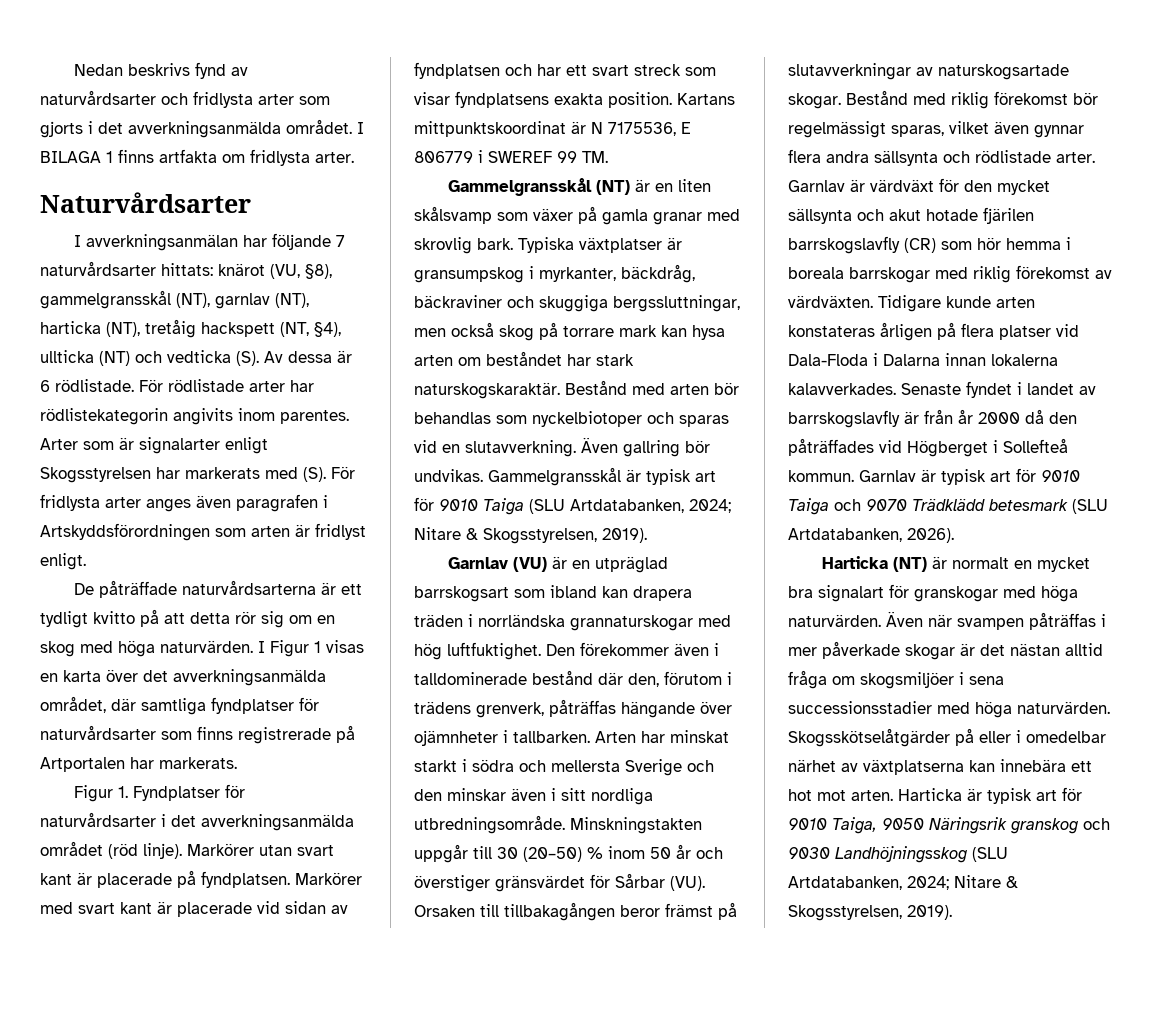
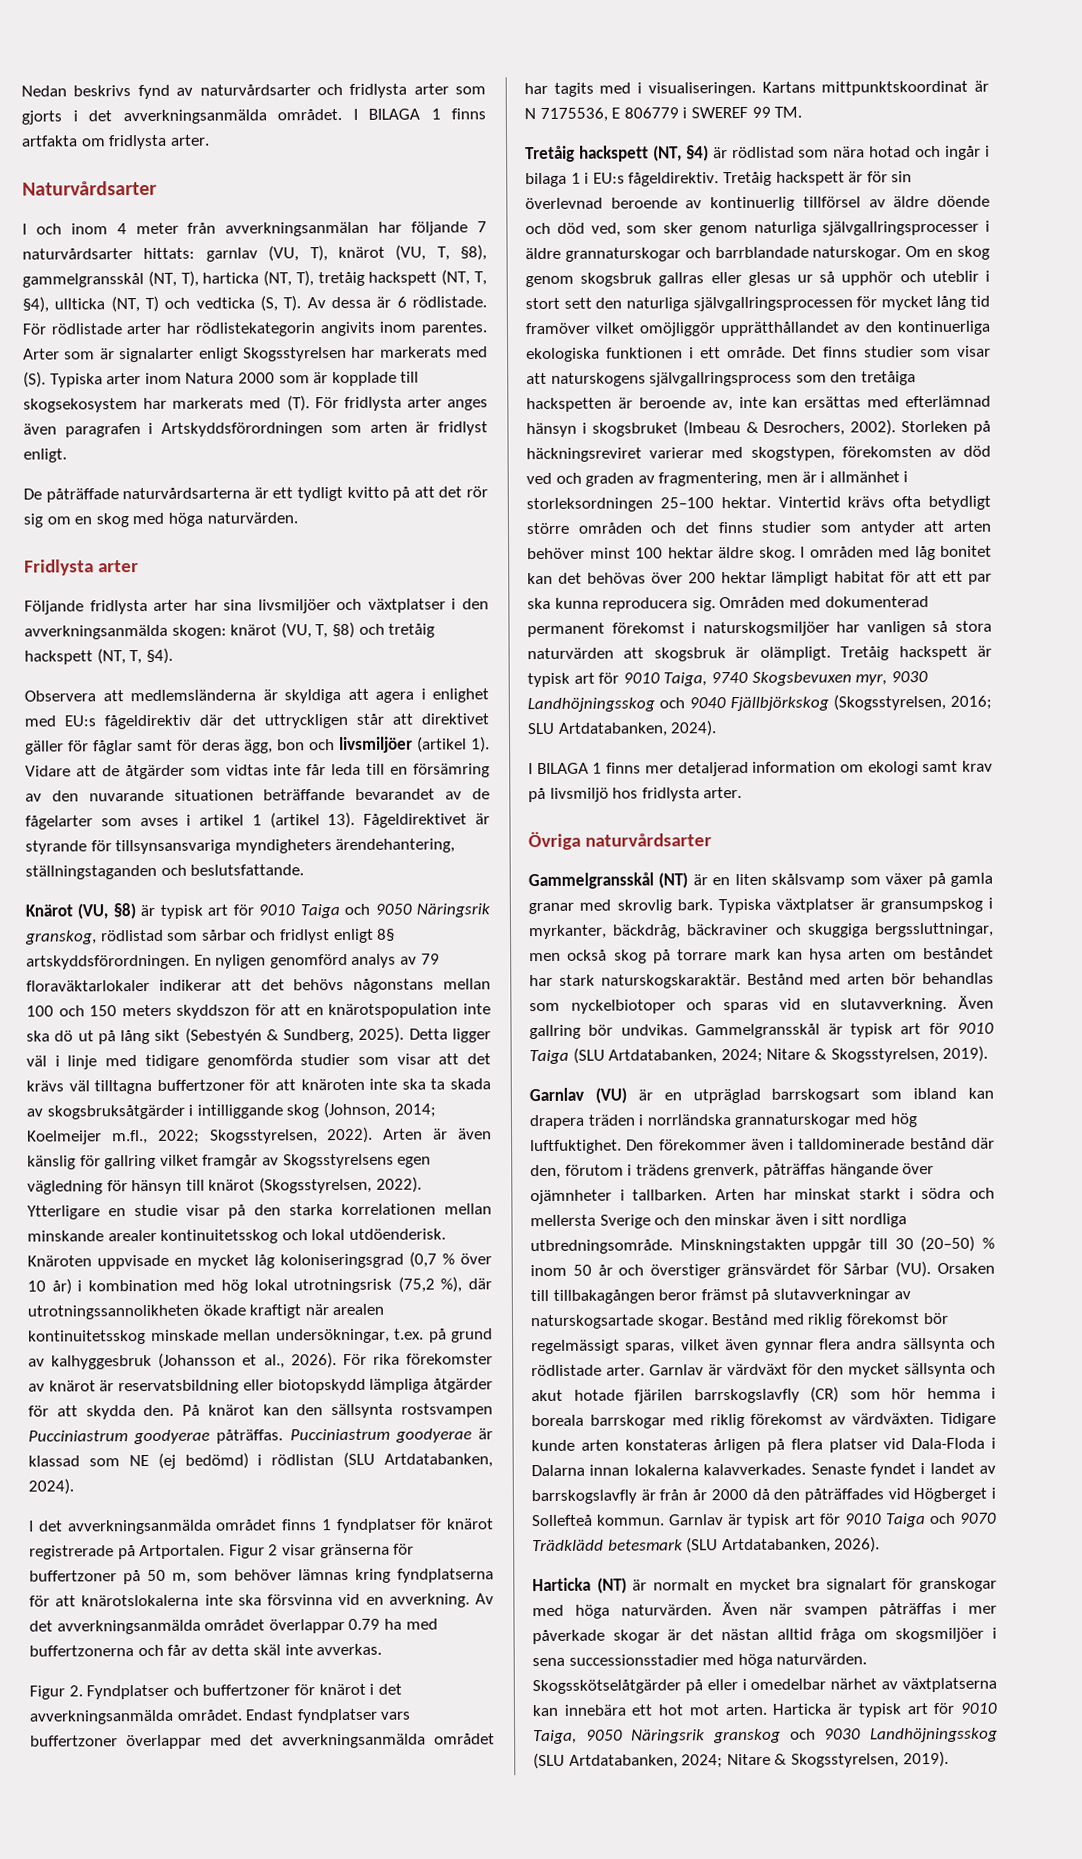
- I avverkningsanmälan har följande 7 naturvårdsarter hittats: knärot (VU, §8), gammelgransskål (NT), garnlav (NT), harticka (NT), tretåig hackspett (NT, §4), ullticka (NT) och vedticka (S). Av dessa är 6 rödlistade.
+ I och inom 4 meter från avverkningsanmälan har följande 7 naturvårdsarter hittats: garnlav (VU, T), knärot (VU, T, §8), gammelgransskål (NT, T), harticka (NT, T), tretåig hackspett (NT, T, §4), ullticka (NT, T) och vedticka (S, T). Av dessa är 6 rödlistade.
- Arter som är signalarter enligt Skogsstyrelsen har markerats med (S). För fridlysta arter anges även paragrafen i Artskyddsförordningen som arten är fridlyst enligt.
+ Arter som är signalarter enligt Skogsstyrelsen har markerats med (S). Typiska arter inom Natura 2000 som är kopplade till skogsekosystem har markerats med (T). För fridlysta arter anges även paragrafen i Artskyddsförordningen som arten är fridlyst enligt.
- De påträffade naturvårdsarterna är ett tydligt kvitto på att detta rör sig om en skog med höga naturvärden. I Figur 1 visas en karta över det avverkningsanmälda området, där samtliga fyndplatser för naturvårdsarter som finns registrerade på Artportalen har markerats.
- Figur 1. Fyndplatser för naturvårdsarter i det avverkningsanmälda området (röd linje). Markörer utan svart kant är placerade på fyndplatsen. Markörer med svart kant är placerade vid sidan av fyndplatsen och har ett svart streck som visar fyndplatsens exakta position.
+ De påträffade naturvårdsarterna är ett tydligt kvitto på att det rör sig om en skog med höga naturvärden.
+ Fridlysta arter
+ Följande fridlysta arter har sina livsmiljöer och växtplatser i den avverkningsanmälda skogen: knärot (VU, T, §8) och tretåig hackspett (NT, T, §4).
+ Observera att medlemsländerna är skyldiga att agera i enlighet med EU:s fågeldirektiv där det uttryckligen står att direktivet gäller för fåglar samt för deras ägg, bon och livsmiljöer (artikel 1). Vidare att de åtgärder som vidtas inte får leda till en försämring av den nuvarande situationen beträffande bevarandet av de fågelarter som avses i artikel 1 (artikel 13). Fågeldirektivet är styrande för tillsynsansvariga myndigheters ärendehantering, ställningstaganden och beslutsfattande.
+ Knärot (VU, §8) är typisk art för 9010 Taiga och 9050 Näringsrik granskog, rödlistad som sårbar och fridlyst enligt 8§ artskyddsförordningen. En nyligen genomförd analys av 79 floraväktarlokaler indikerar att det behövs någonstans mellan 100 och 150 meters skyddszon för att en knärotspopulation inte ska dö ut på lång sikt (Sebestyén & Sundberg, 2025). Detta ligger väl i linje med tidigare genomförda studier som visar att det krävs väl tilltagna buffertzoner för att knäroten inte ska ta skada av skogsbruksåtgärder i intilliggande skog (Johnson, 2014; Koelmeijer m.fl., 2022; Skogsstyrelsen, 2022). Arten är även känslig för gallring vilket framgår av Skogsstyrelsens egen vägledning för hänsyn till knärot (Skogsstyrelsen, 2022). Ytterligare en studie visar på den starka korrelationen mellan minskande arealer kontinuitetsskog och lokal utdöenderisk. Knäroten uppvisade en mycket låg koloniseringsgrad (0,7 % över 10 år) i kombination med hög lokal utrotningsrisk (75,2 %), där utrotningssannolikheten ökade kraftigt när arealen kontinuitetsskog minskade mellan undersökningar, t.ex. på grund av kalhyggesbruk (Johansson et al., 2026). För rika förekomster av knärot är reservatsbildning eller biotopskydd lämpliga åtgärder för att skydda den. På knärot kan den sällsynta rostsvampen Pucciniastrum goodyerae påträffas. Pucciniastrum goodyerae är klassad som NE (ej bedömd) i rödlistan (SLU Artdatabanken, 2024).
+ I det avverkningsanmälda området finns 1 fyndplatser för knärot registrerade på Artportalen. Figur 2 visar gränserna för buffertzoner på 50 m, som behöver lämnas kring fyndplatserna för att knärotslokalerna inte ska försvinna vid en avverkning. Av det avverkningsanmälda området överlappar 0.79 ha med buffertzonerna och får av detta skäl inte avverkas.
+ Figur 2. Fyndplatser och buffertzoner för knärot i det avverkningsanmälda området. Endast fyndplatser vars buffertzoner överlappar med det avverkningsanmälda området har tagits med i visualiseringen.
+ Tretåig hackspett (NT, §4) är rödlistad som nära hotad och ingår i bilaga 1 i EU:s fågeldirektiv. Tretåig hackspett är för sin överlevnad beroende av kontinuerlig tillförsel av äldre döende och död ved, som sker genom naturliga självgallringsprocesser i äldre grannaturskogar och barrblandade naturskogar. Om en skog genom skogsbruk gallras eller glesas ur så upphör och uteblir i stort sett den naturliga självgallringsprocessen för mycket lång tid framöver vilket omöjliggör upprätthållandet av den kontinuerliga ekologiska funktionen i ett område. Det finns studier som visar att naturskogens självgallringsprocess som den tretåiga hackspetten är beroende av, inte kan ersättas med efterlämnad hänsyn i skogsbruket (Imbeau & Desrochers, 2002). Storleken på häckningsreviret varierar med skogstypen, förekomsten av död ved och graden av fragmentering, men är i allmänhet i storleksordningen 25–100 hektar. Vintertid krävs ofta betydligt större områden och det finns studier som antyder att arten behöver minst 100 hektar äldre skog. I områden med låg bonitet kan det behövas över 200 hektar lämpligt habitat för att ett par ska kunna reproducera sig. Områden med dokumenterad permanent förekomst i naturskogsmiljöer har vanligen så stora naturvärden att skogsbruk är olämpligt. Tretåig hackspett är typisk art för 9010 Taiga, 9740 Skogsbevuxen myr, 9030 Landhöjningsskog och 9040 Fjällbjörkskog (Skogsstyrelsen, 2016; SLU Artdatabanken, 2024).
+ I BILAGA 1 finns mer detaljerad information om ekologi samt krav på livsmiljö hos fridlysta arter.
+ Övriga naturvårdsarter

